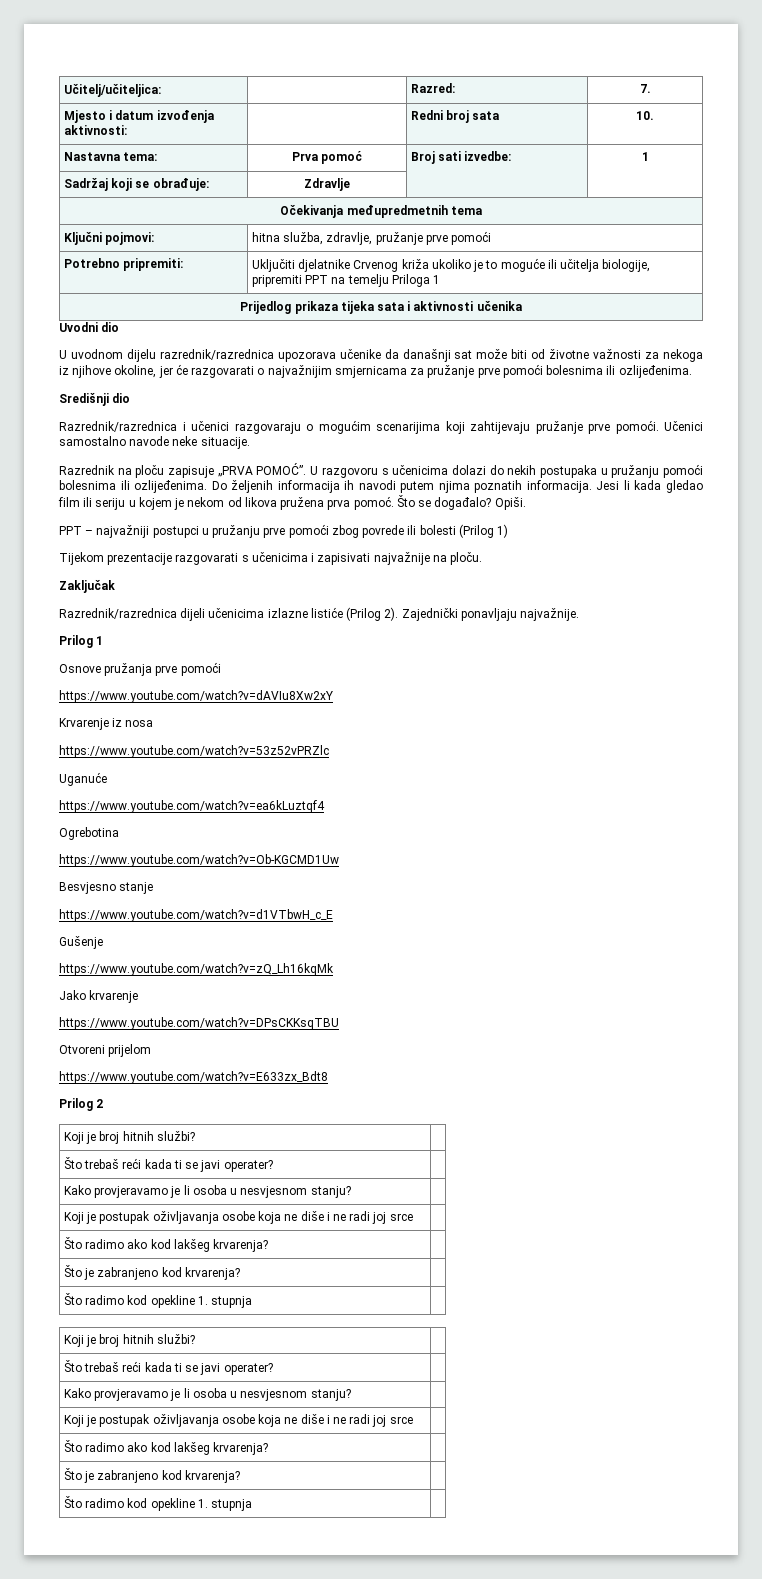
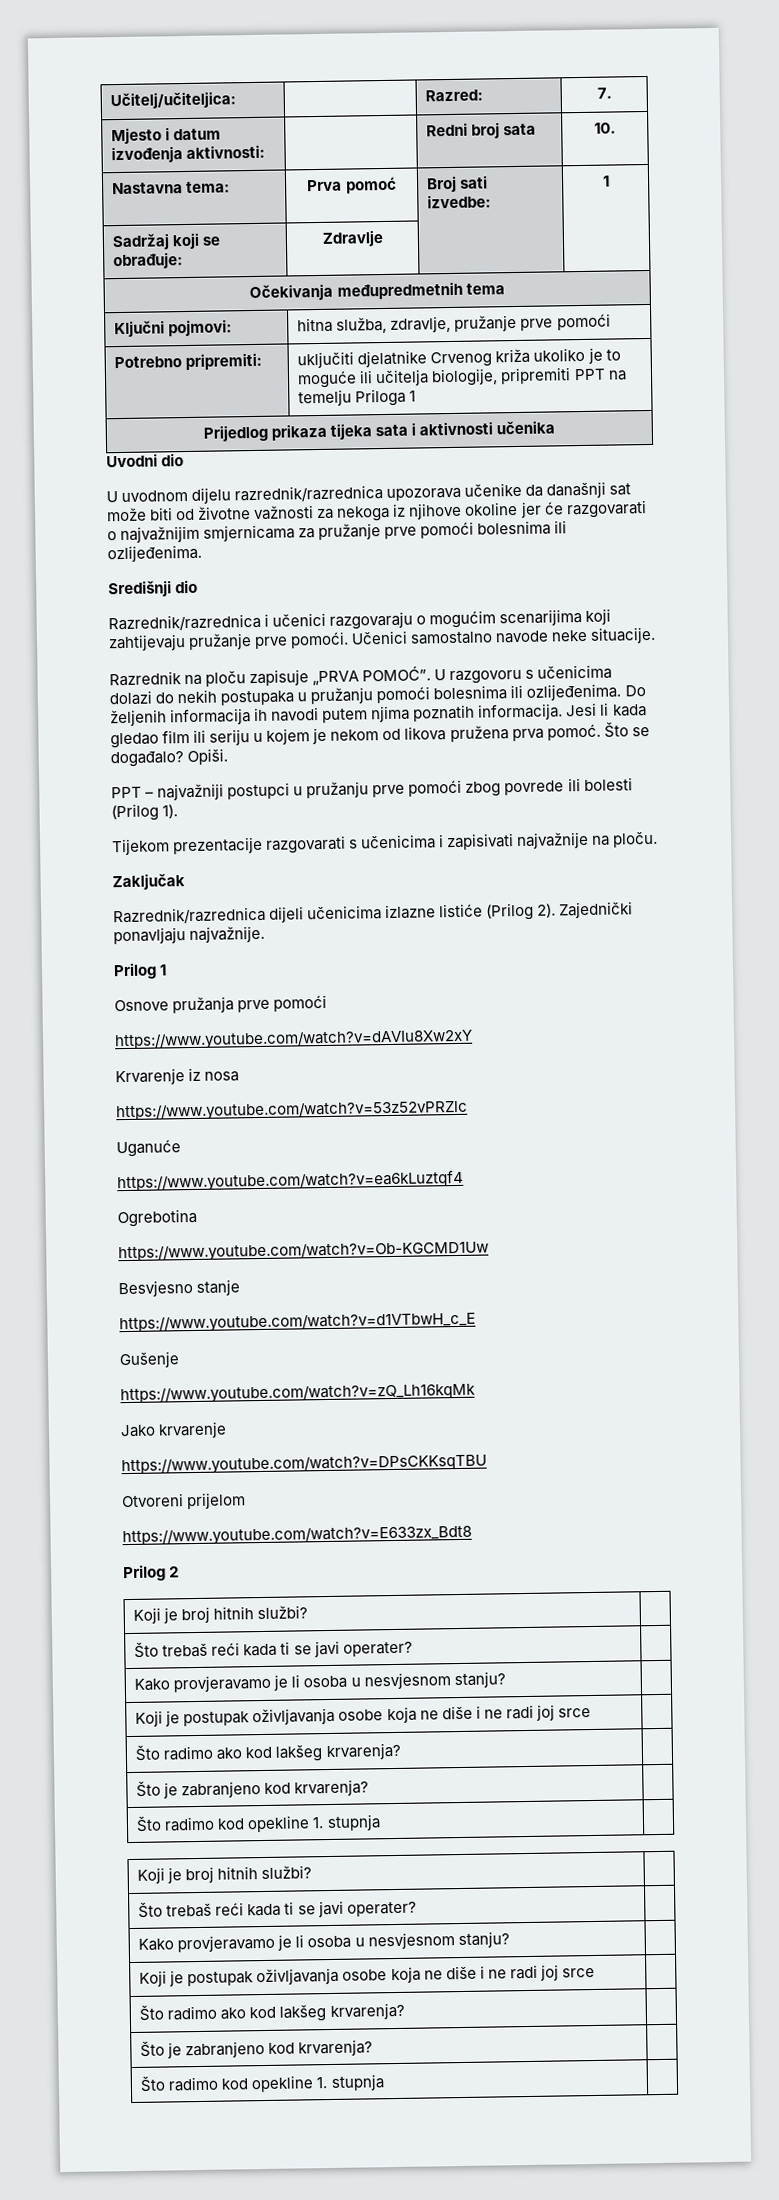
- Potrebno pripremiti: | Uključiti djelatnike Crvenog križa ukoliko je to moguće ili učitelja biologije, pripremiti PPT na temelju Priloga 1
+ Potrebno pripremiti: | uključiti djelatnike Crvenog križa ukoliko je to moguće ili učitelja biologije, pripremiti PPT na temelju Priloga 1
- U uvodnom dijelu razrednik/razrednica upozorava učenike da današnji sat može biti od životne važnosti za nekoga iz njihove okoline, jer će razgovarati o najvažnijim smjernicama za pružanje prve pomoći bolesnima ili ozlijeđenima.
+ U uvodnom dijelu razrednik/razrednica upozorava učenike da današnji sat može biti od životne važnosti za nekoga iz njihove okoline jer će razgovarati o najvažnijim smjernicama za pružanje prve pomoći bolesnima ili ozlijeđenima.
- PPT – najvažniji postupci u pružanju prve pomoći zbog povrede ili bolesti (Prilog 1)
+ PPT – najvažniji postupci u pružanju prve pomoći zbog povrede ili bolesti (Prilog 1).

